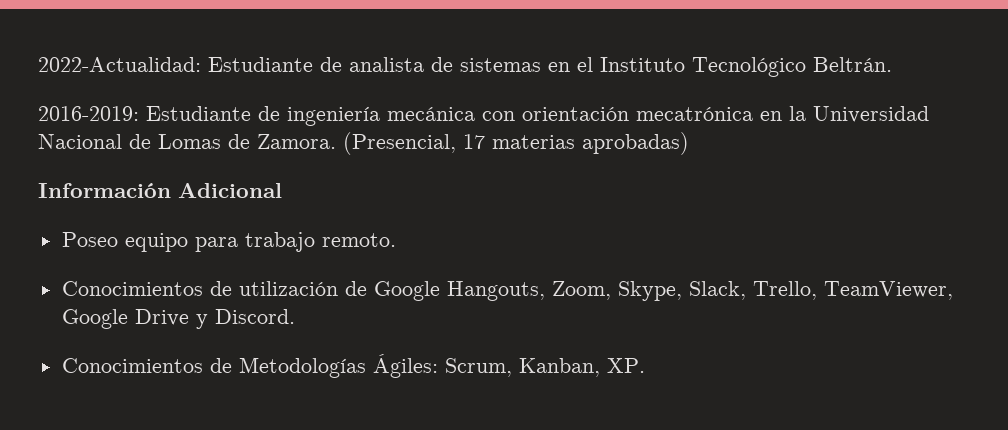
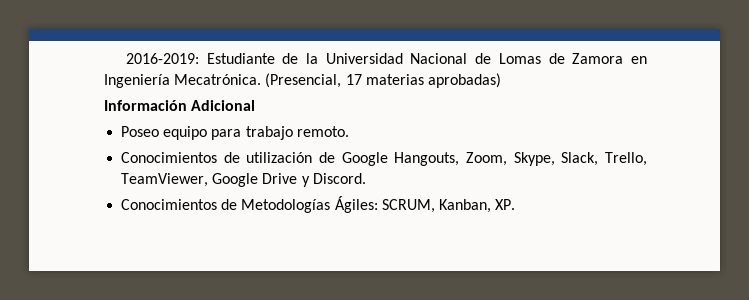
- 2022-Actualidad: Estudiante de analista de sistemas en el Instituto Tecnológico Beltrán.
- 2016-2019: Estudiante de ingeniería mecánica con orientación mecatrónica en la Universidad Nacional de Lomas de Zamora.
+ 2016-2019: Estudiante de la Universidad Nacional de Lomas de Zamora en Ingeniería Mecatrónica.
- Conocimientos de Metodologías Ágiles: Scrum, Kanban, XP.
+ Conocimientos de Metodologías Ágiles: SCRUM, Kanban, XP.

